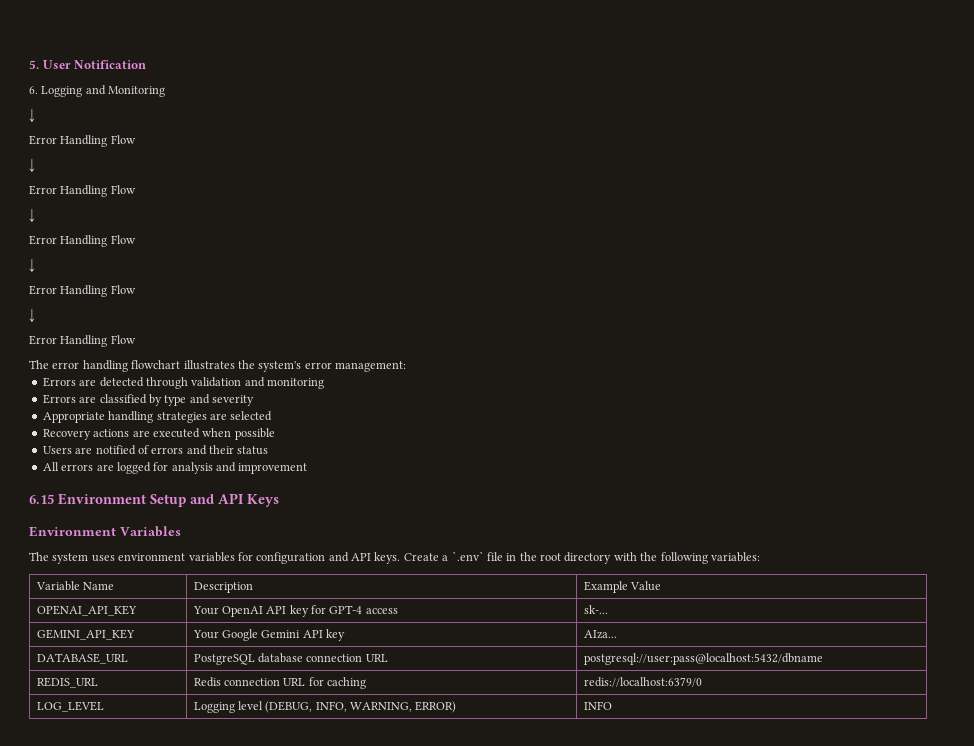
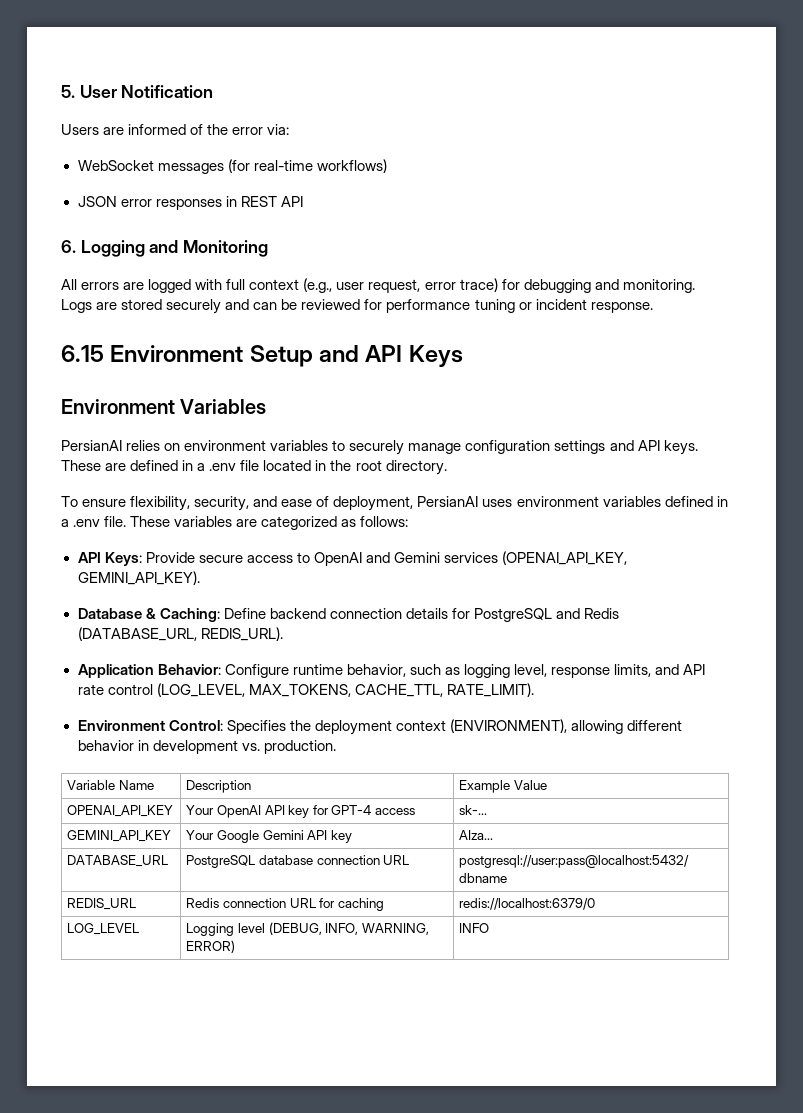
+ Users are informed of the error via:
+ WebSocket messages (for real-time workflows)
+ JSON error responses in REST API
  6. Logging and Monitoring
- ↓
- Error Handling Flow
- ↓
- Error Handling Flow
- ↓
- Error Handling Flow
- ↓
- Error Handling Flow
- ↓
- Error Handling Flow
- The error handling flowchart illustrates the system's error management:
- Errors are detected through validation and monitoring
- Errors are classified by type and severity
- Appropriate handling strategies are selected
- Recovery actions are executed when possible
- Users are notified of errors and their status
- All errors are logged for analysis and improvement
+ All errors are logged with full context (e.g., user request, error trace) for debugging and monitoring. Logs are stored securely and can be reviewed for performance tuning or incident response.
- The system uses environment variables for configuration and API keys. Create a `.env` file in the root directory with the following variables:
+ PersianAI relies on environment variables to securely manage configuration settings and API keys. These are defined in a .env file located in the root directory.
+ To ensure flexibility, security, and ease of deployment, PersianAI uses environment variables defined in a .env file. These variables are categorized as follows:
+ API Keys: Provide secure access to OpenAI and Gemini services (OPENAI_API_KEY, GEMINI_API_KEY).
+ Database & Caching: Define backend connection details for PostgreSQL and Redis (DATABASE_URL, REDIS_URL).
+ Application Behavior: Configure runtime behavior, such as logging level, response limits, and API rate control (LOG_LEVEL, MAX_TOKENS, CACHE_TTL, RATE_LIMIT).
+ Environment Control: Specifies the deployment context (ENVIRONMENT), allowing different behavior in development vs. production.

